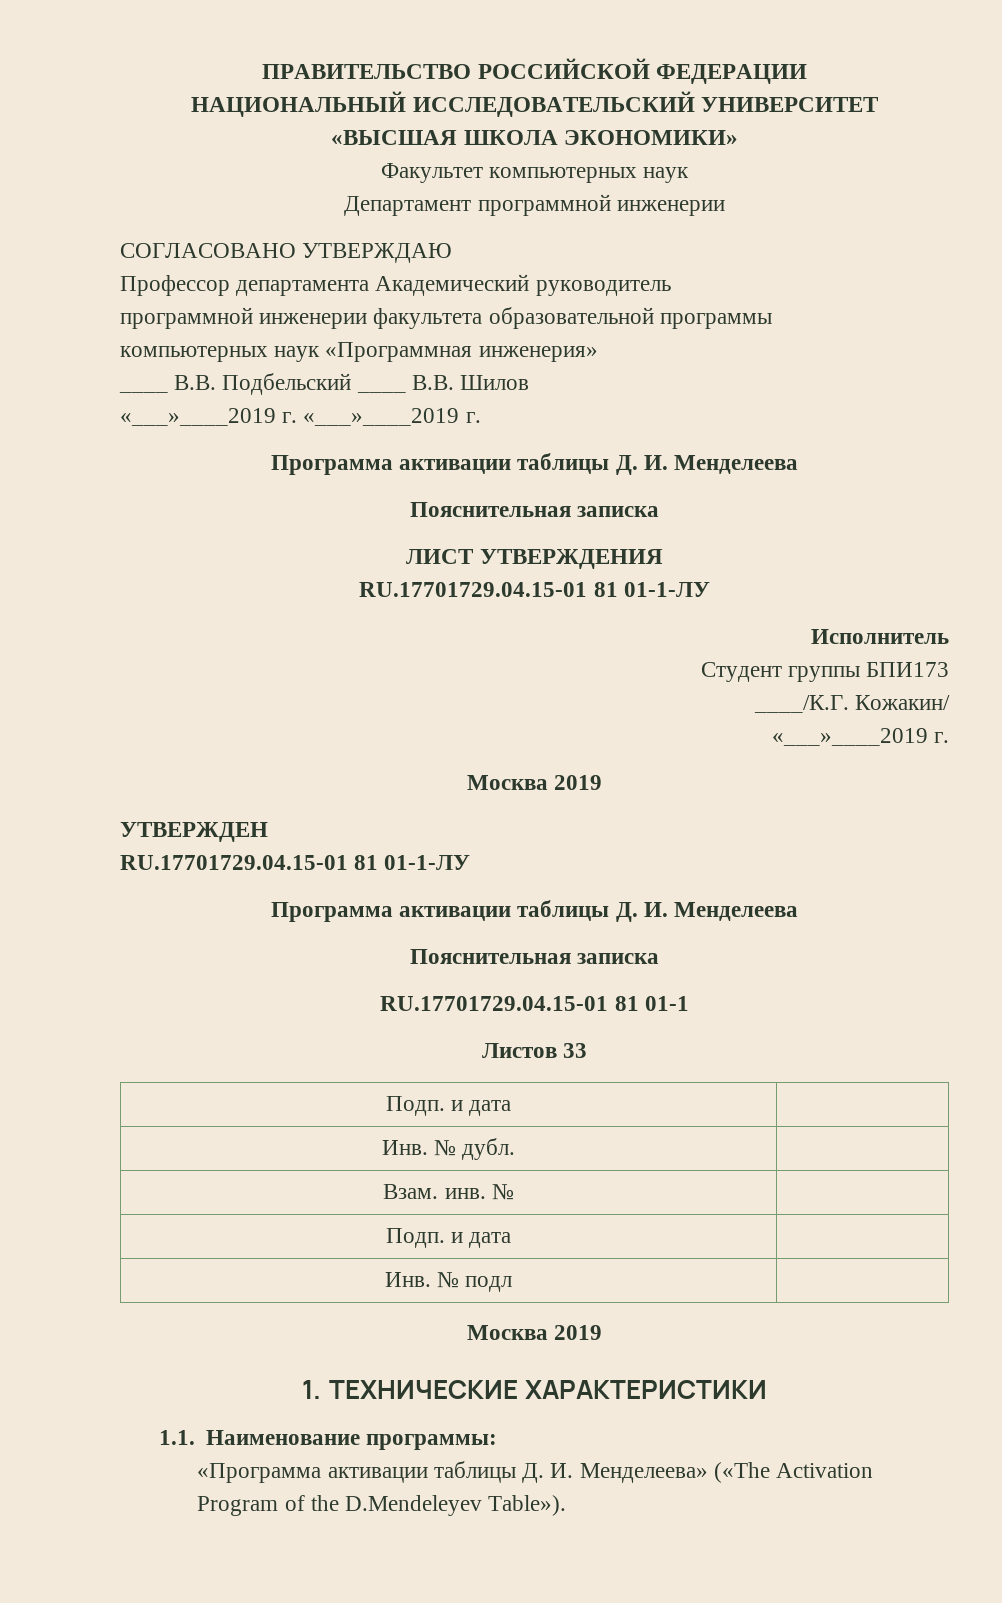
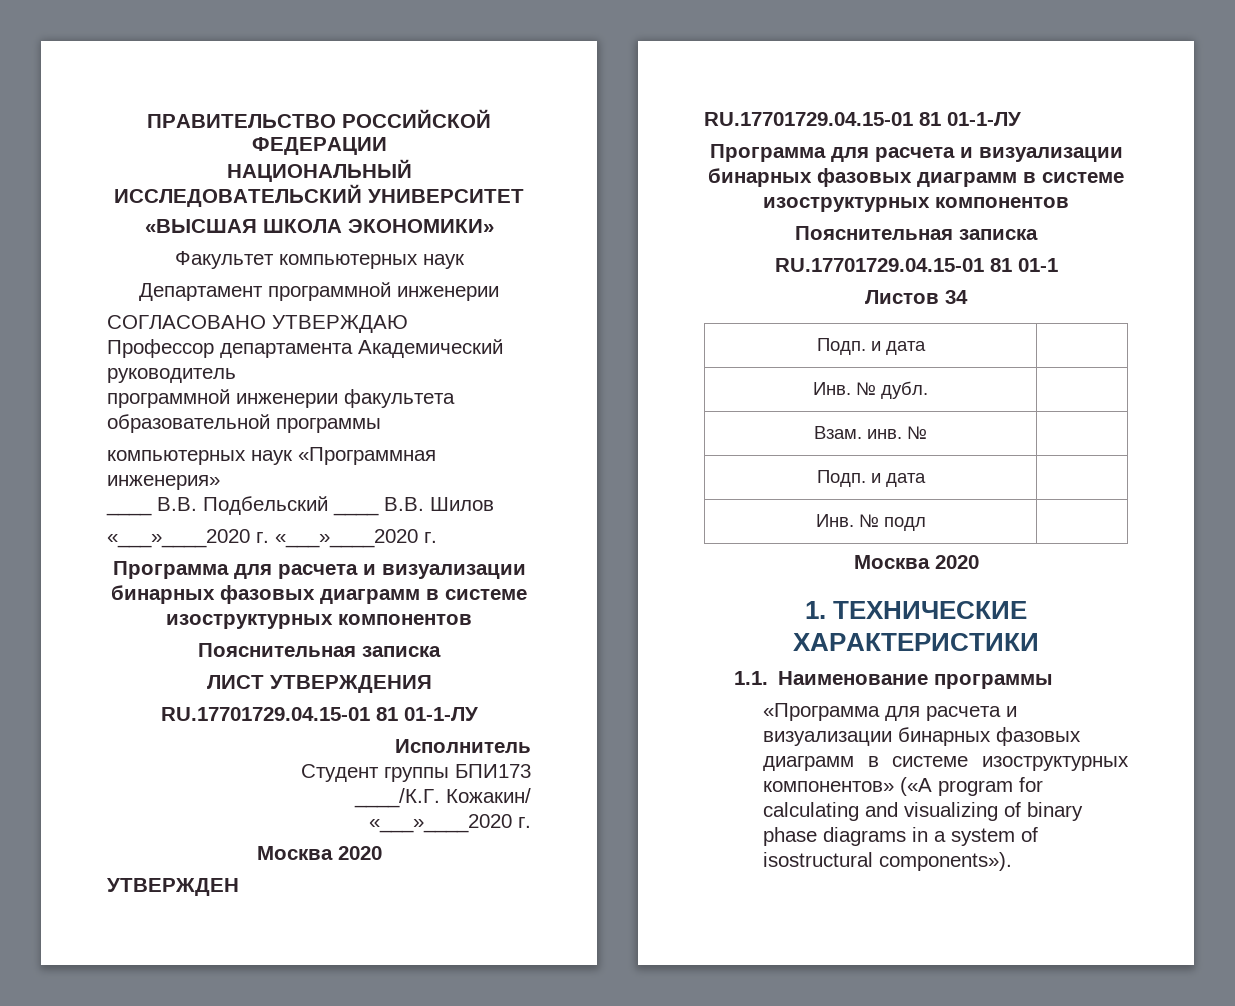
- «___»____2019 г. «___»____2019 г.
- Программа активации таблицы Д. И. Менделеева
+ «___»____2020 г. «___»____2020 г.
+ Программа для расчета и визуализации бинарных фазовых диаграмм в системе изоструктурных компонентов
  ____/К.Г. Кожакин/
- «___»____2019 г.
- Москва 2019
+ «___»____2020 г.
+ Москва 2020
  УТВЕРЖДЕН
  RU.17701729.04.15-01 81 01-1-ЛУ
- Программа активации таблицы Д. И. Менделеева
+ Программа для расчета и визуализации бинарных фазовых диаграмм в системе изоструктурных компонентов
- Листов 33
+ Листов 34
  Инв. № подл |
- Москва 2019
+ Москва 2020
- 1.1. Наименование программы:
+ 1.1. Наименование программы
- «Программа активации таблицы Д. И. Менделеева» («The Activation Program of the D.Mendeleyev Table»).
+ «Программа для расчета и визуализации бинарных фазовых диаграмм в системе изоструктурных компонентов» («A program for calculating and visualizing of binary phase diagrams in a system of isostructural components»).

